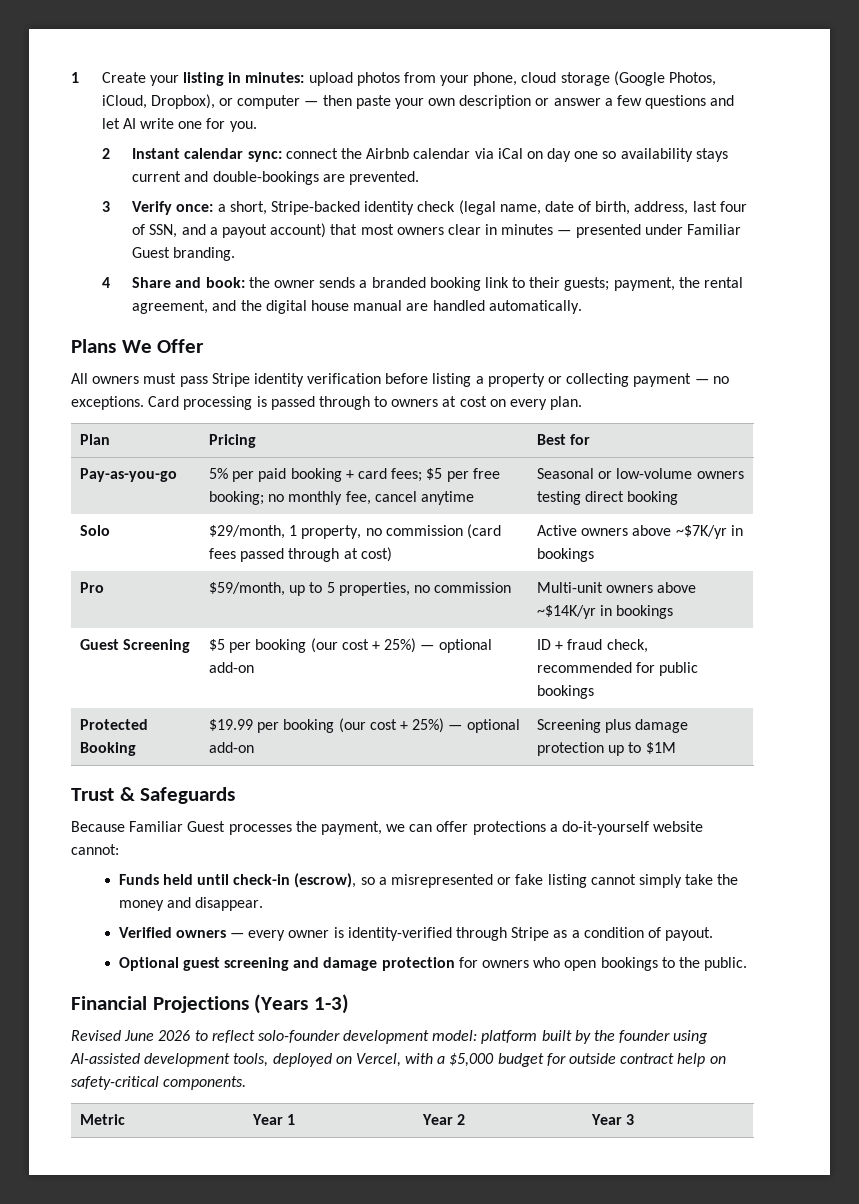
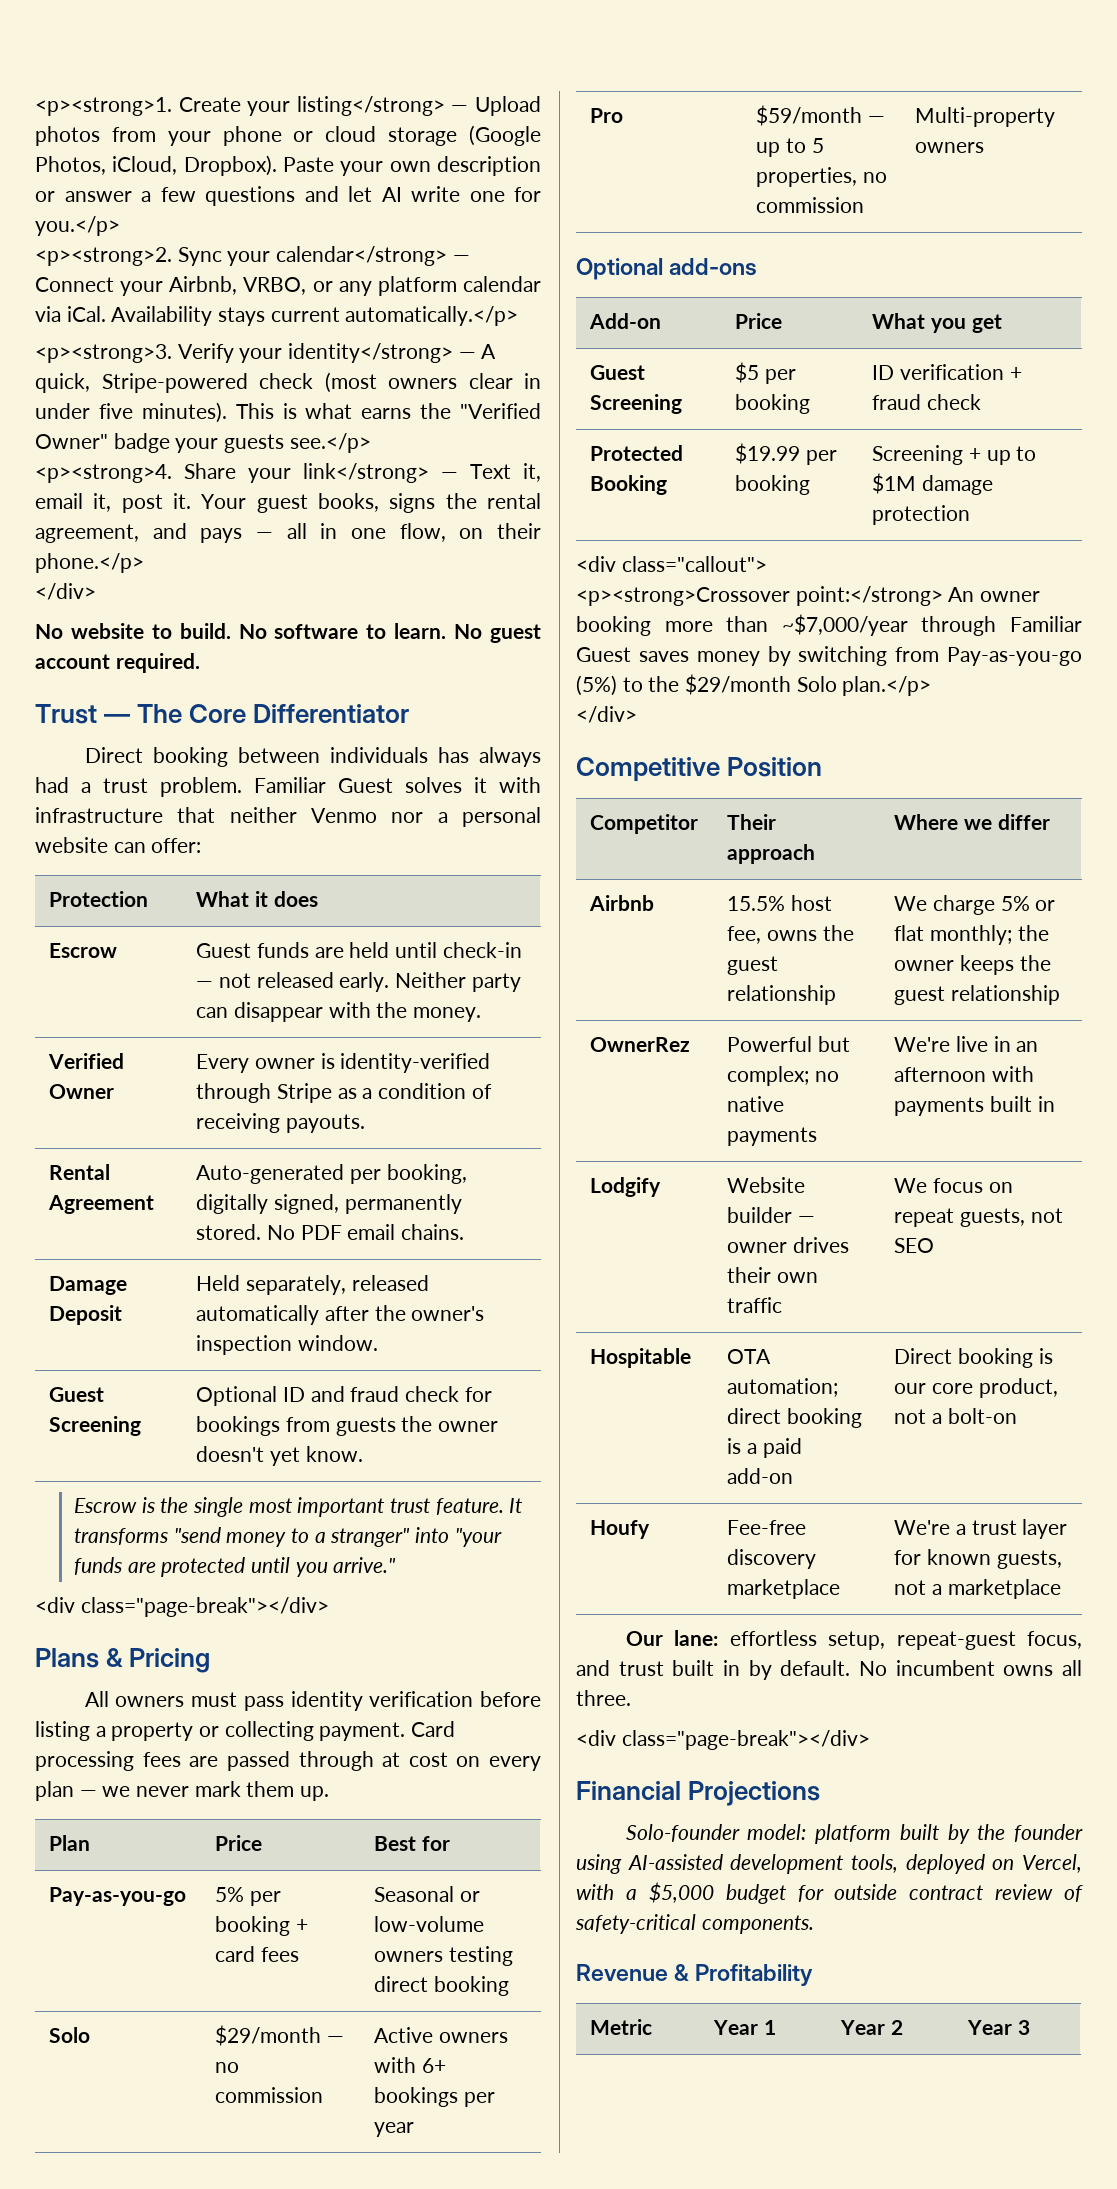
- 1 Create your listing in minutes: upload photos from your phone, cloud storage (Google Photos, iCloud, Dropbox), or computer — then paste your own description or answer a few questions and let AI write one for you.
- 2 Instant calendar sync: connect the Airbnb calendar via iCal on day one so availability stays current and double-bookings are prevented.
- 3 Verify once: a short, Stripe-backed identity check (legal name, date of birth, address, last four of SSN, and a payout account) that most owners clear in minutes — presented under Familiar Guest branding.
- 4 Share and book: the owner sends a branded booking link to their guests; payment, the rental agreement, and the digital house manual are handled automatically.
+ <p><strong>1. Create your listing</strong> — Upload photos from your phone or cloud storage (Google Photos, iCloud, Dropbox). Paste your own description or answer a few questions and let AI write one for you.</p>
+ <p><strong>2. Sync your calendar</strong> — Connect your Airbnb, VRBO, or any platform calendar via iCal. Availability stays current automatically.</p>
+ <p><strong>3. Verify your identity</strong> — A quick, Stripe-powered check (most owners clear in under five minutes). This is what earns the "Verified Owner" badge your guests see.</p>
+ <p><strong>4. Share your link</strong> — Text it, email it, post it. Your guest books, signs the rental agreement, and pays — all in one flow, on their phone.</p>
+ </div>
+ No website to build. No software to learn. No guest account required.
+ Trust — The Core Differentiator
+ Direct booking between individuals has always had a trust problem. Familiar Guest solves it with infrastructure that neither Venmo nor a personal website can offer:
+ Protection | What it does
+ Escrow | Guest funds are held until check-in — not released early. Neither party can disappear with the money.
+ Verified Owner | Every owner is identity-verified through Stripe as a condition of receiving payouts.
+ Rental Agreement | Auto-generated per booking, digitally signed, permanently stored. No PDF email chains.
+ Damage Deposit | Held separately, released automatically after the owner's inspection window.
+ Guest Screening | Optional ID and fraud check for bookings from guests the owner doesn't yet know.
+ Escrow is the single most important trust feature. It transforms "send money to a stranger" into "your funds are protected until you arrive."
+ <div class="page-break"></div>
- Plans We Offer
+ Plans & Pricing
- All owners must pass Stripe identity verification before listing a property or collecting payment — no exceptions. Card processing is passed through to owners at cost on every plan.
+ All owners must pass identity verification before listing a property or collecting payment. Card processing fees are passed through at cost on every plan — we never mark them up.
- Plan | Pricing | Best for
+ Plan | Price | Best for
- Pay-as-you-go | 5% per paid booking + card fees; $5 per free booking; no monthly fee, cancel anytime | Seasonal or low-volume owners testing direct booking
+ Pay-as-you-go | 5% per booking + card fees | Seasonal or low-volume owners testing direct booking
- Solo | $29/month, 1 property, no commission (card fees passed through at cost) | Active owners above ~$7K/yr in bookings
+ Solo | $29/month — no commission | Active owners with 6+ bookings per year
- Pro | $59/month, up to 5 properties, no commission | Multi-unit owners above ~$14K/yr in bookings
+ Pro | $59/month — up to 5 properties, no commission | Multi-property owners
+ Optional add-ons
+ Add-on | Price | What you get
- Guest Screening | $5 per booking (our cost + 25%) — optional add-on | ID + fraud check, recommended for public bookings
+ Guest Screening | $5 per booking | ID verification + fraud check
- Protected Booking | $19.99 per booking (our cost + 25%) — optional add-on | Screening plus damage protection up to $1M
- Trust & Safeguards
- Because Familiar Guest processes the payment, we can offer protections a do-it-yourself website cannot:
- Funds held until check-in (escrow), so a misrepresented or fake listing cannot simply take the money and disappear.
- Verified owners — every owner is identity-verified through Stripe as a condition of payout.
- Optional guest screening and damage protection for owners who open bookings to the public.
- Financial Projections (Years 1-3)
- Revised June 2026 to reflect solo-founder development model: platform built by the founder using AI-assisted development tools, deployed on Vercel, with a $5,000 budget for outside contract help on safety-critical components.
+ Protected Booking | $19.99 per booking | Screening + up to $1M damage protection
+ <div class="callout">
+ <p><strong>Crossover point:</strong> An owner booking more than ~$7,000/year through Familiar Guest saves money by switching from Pay-as-you-go (5%) to the $29/month Solo plan.</p>
+ </div>
+ Competitive Position
+ Competitor | Their approach | Where we differ
+ Airbnb | 15.5% host fee, owns the guest relationship | We charge 5% or flat monthly; the owner keeps the guest relationship
+ OwnerRez | Powerful but complex; no native payments | We're live in an afternoon with payments built in
+ Lodgify | Website builder — owner drives their own traffic | We focus on repeat guests, not SEO
+ Hospitable | OTA automation; direct booking is a paid add-on | Direct booking is our core product, not a bolt-on
+ Houfy | Fee-free discovery marketplace | We're a trust layer for known guests, not a marketplace
+ Our lane: effortless setup, repeat-guest focus, and trust built in by default. No incumbent owns all three.
+ <div class="page-break"></div>
+ Financial Projections
+ Solo-founder model: platform built by the founder using AI-assisted development tools, deployed on Vercel, with a $5,000 budget for outside contract review of safety-critical components.
+ Revenue & Profitability

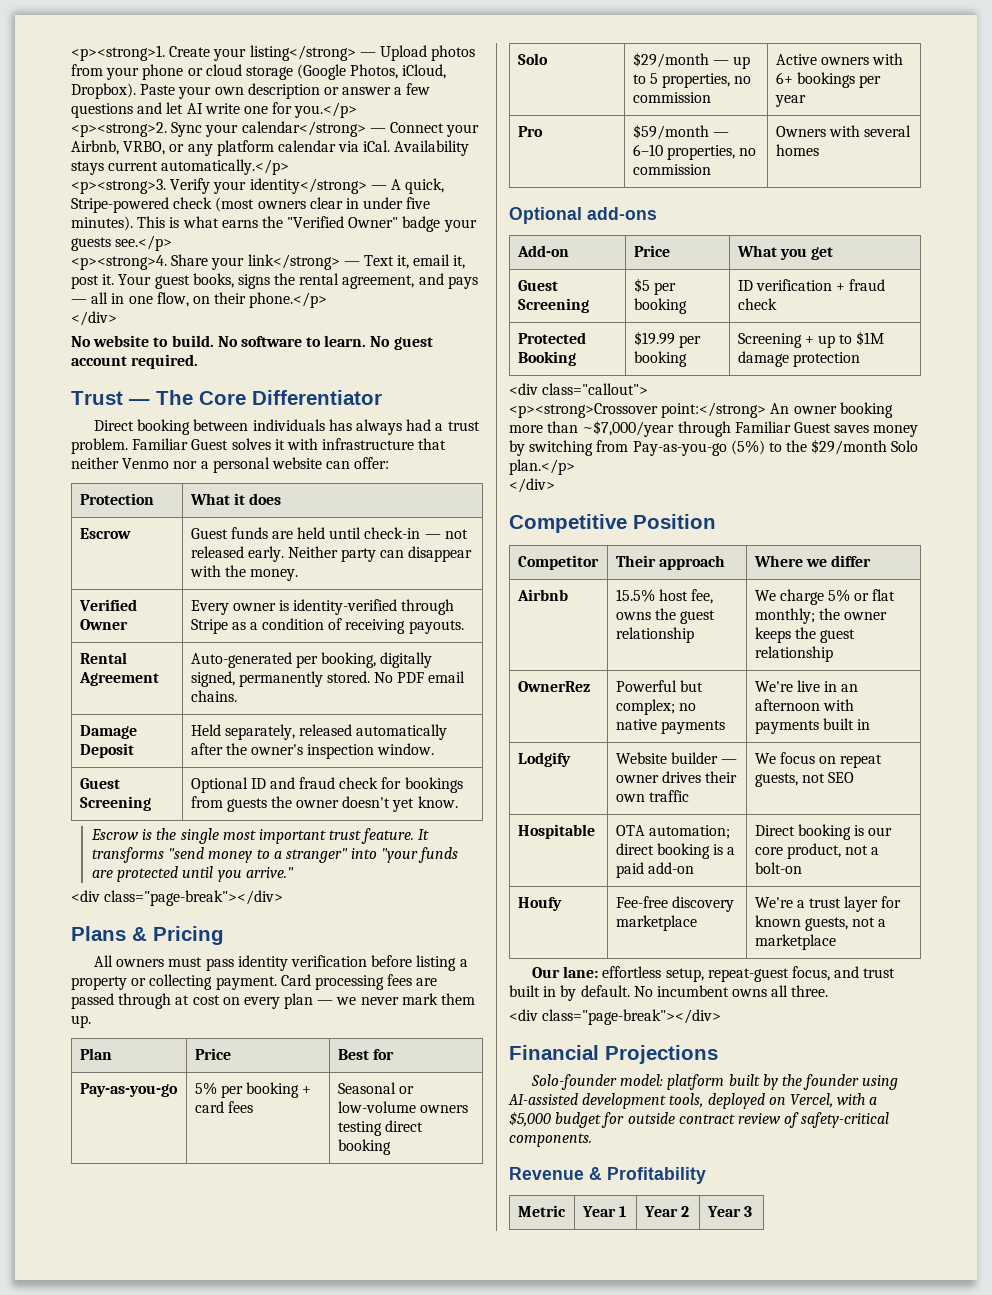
- Solo | $29/month — no commission | Active owners with 6+ bookings per year
+ Solo | $29/month — up to 5 properties, no commission | Active owners with 6+ bookings per year
- Pro | $59/month — up to 5 properties, no commission | Multi-property owners
+ Pro | $59/month — 6–10 properties, no commission | Owners with several homes

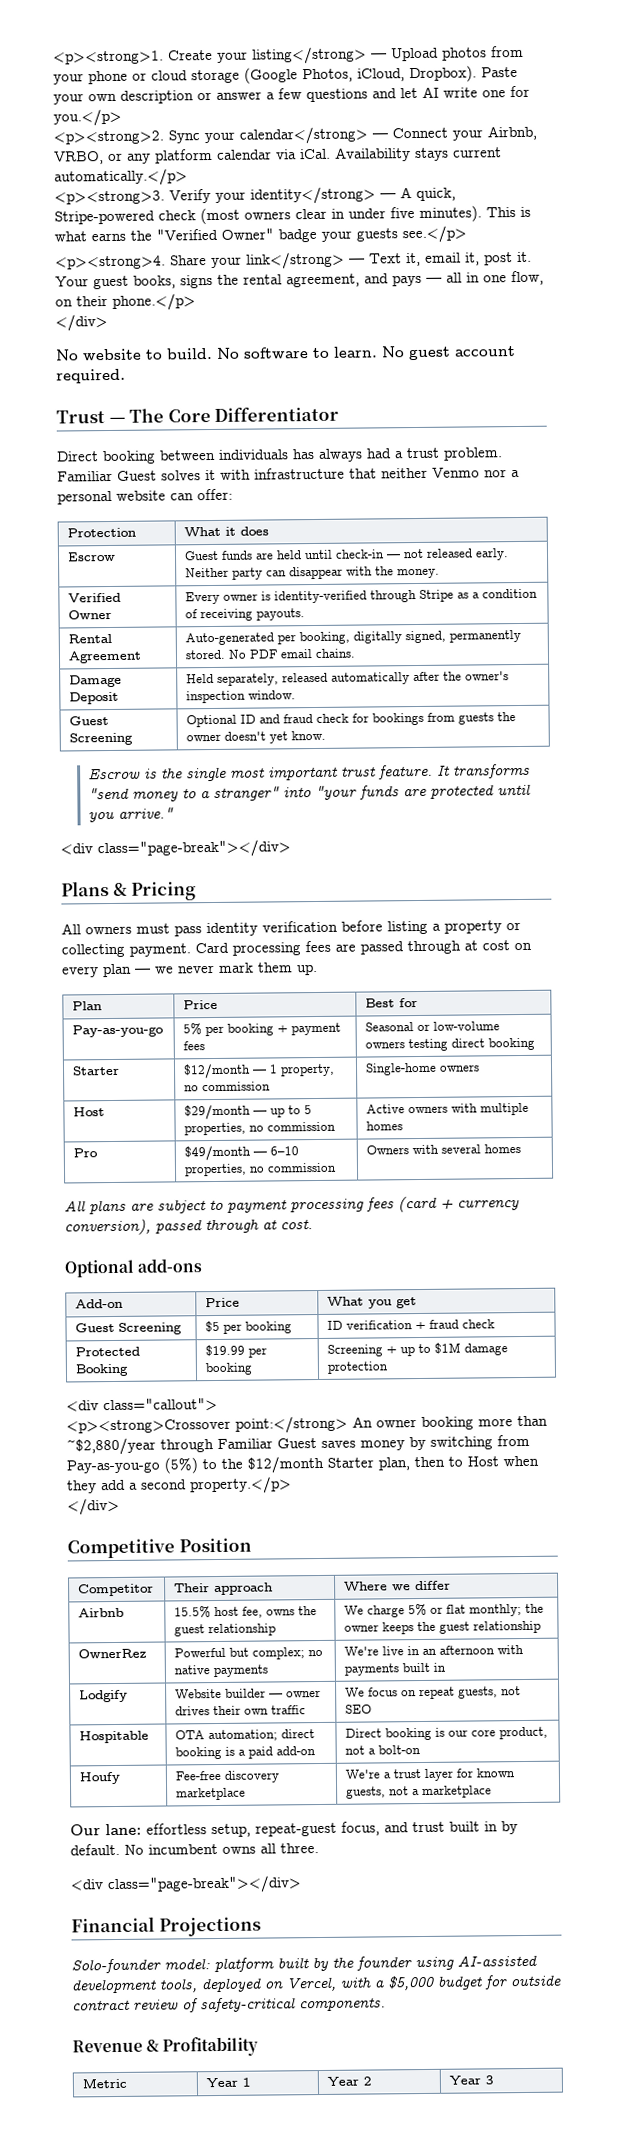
- Pay-as-you-go | 5% per booking + card fees | Seasonal or low-volume owners testing direct booking
+ Pay-as-you-go | 5% per booking + payment fees | Seasonal or low-volume owners testing direct booking
- Solo | $29/month — up to 5 properties, no commission | Active owners with 6+ bookings per year
+ Starter | $12/month — 1 property, no commission | Single-home owners
+ Host | $29/month — up to 5 properties, no commission | Active owners with multiple homes
- Pro | $59/month — 6–10 properties, no commission | Owners with several homes
+ Pro | $49/month — 6–10 properties, no commission | Owners with several homes
+ All plans are subject to payment processing fees (card + currency conversion), passed through at cost.
- <p><strong>Crossover point:</strong> An owner booking more than ~$7,000/year through Familiar Guest saves money by switching from Pay-as-you-go (5%) to the $29/month Solo plan.</p>
+ <p><strong>Crossover point:</strong> An owner booking more than ~$2,880/year through Familiar Guest saves money by switching from Pay-as-you-go (5%) to the $12/month Starter plan, then to Host when they add a second property.</p>

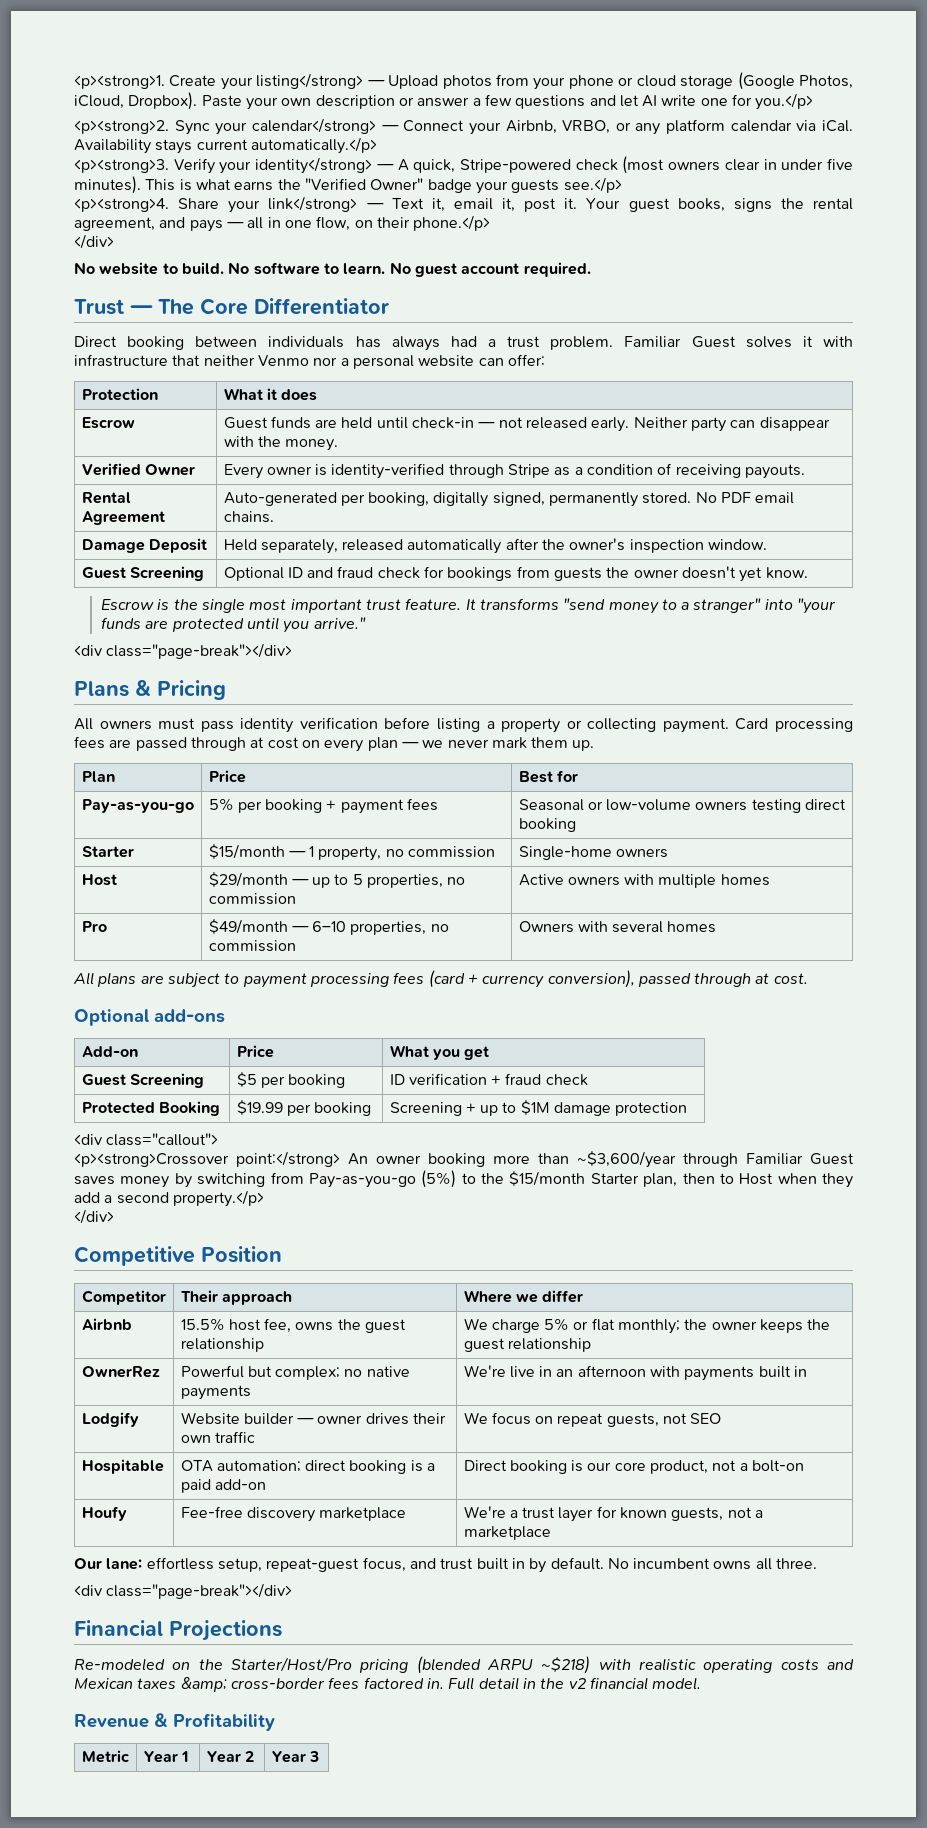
- Starter | $12/month — 1 property, no commission | Single-home owners
+ Starter | $15/month — 1 property, no commission | Single-home owners
- <p><strong>Crossover point:</strong> An owner booking more than ~$2,880/year through Familiar Guest saves money by switching from Pay-as-you-go (5%) to the $12/month Starter plan, then to Host when they add a second property.</p>
+ <p><strong>Crossover point:</strong> An owner booking more than ~$3,600/year through Familiar Guest saves money by switching from Pay-as-you-go (5%) to the $15/month Starter plan, then to Host when they add a second property.</p>
- Solo-founder model: platform built by the founder using AI-assisted development tools, deployed on Vercel, with a $5,000 budget for outside contract review of safety-critical components.
+ Re-modeled on the Starter/Host/Pro pricing (blended ARPU ~$218) with realistic operating costs and Mexican taxes &amp; cross-border fees factored in. Full detail in the v2 financial model.

